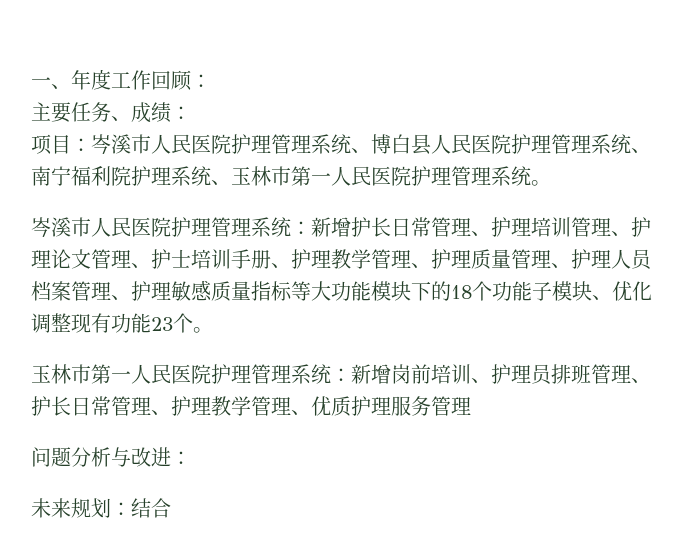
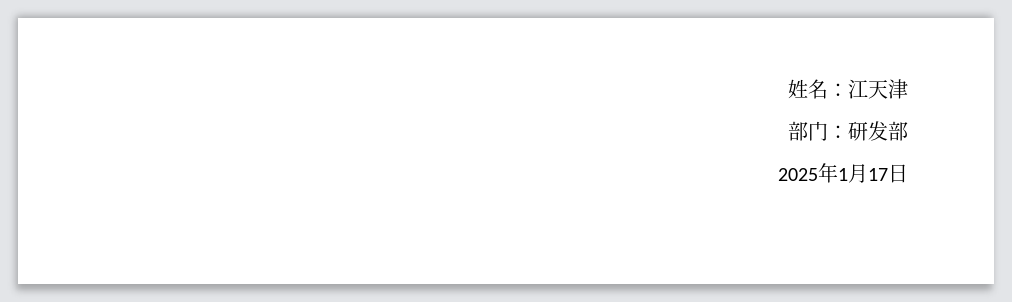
- 一、年度工作回顾：
- 主要任务、成绩：
- 项目：岑溪市人民医院护理管理系统、博白县人民医院护理管理系统、南宁福利院护理系统、玉林市第一人民医院护理管理系统。
- 岑溪市人民医院护理管理系统：新增护长日常管理、护理培训管理、护理论文管理、护士培训手册、护理教学管理、护理质量管理、护理人员档案管理、护理敏感质量指标等大功能模块下的18个功能子模块、优化调整现有功能23个。
- 玉林市第一人民医院护理管理系统：新增岗前培训、护理员排班管理、护长日常管理、护理教学管理、优质护理服务管理
- 问题分析与改进：
- 未来规划：结合
+ 姓名：江天津
+ 部门：研发部
+ 2025年1月17日

